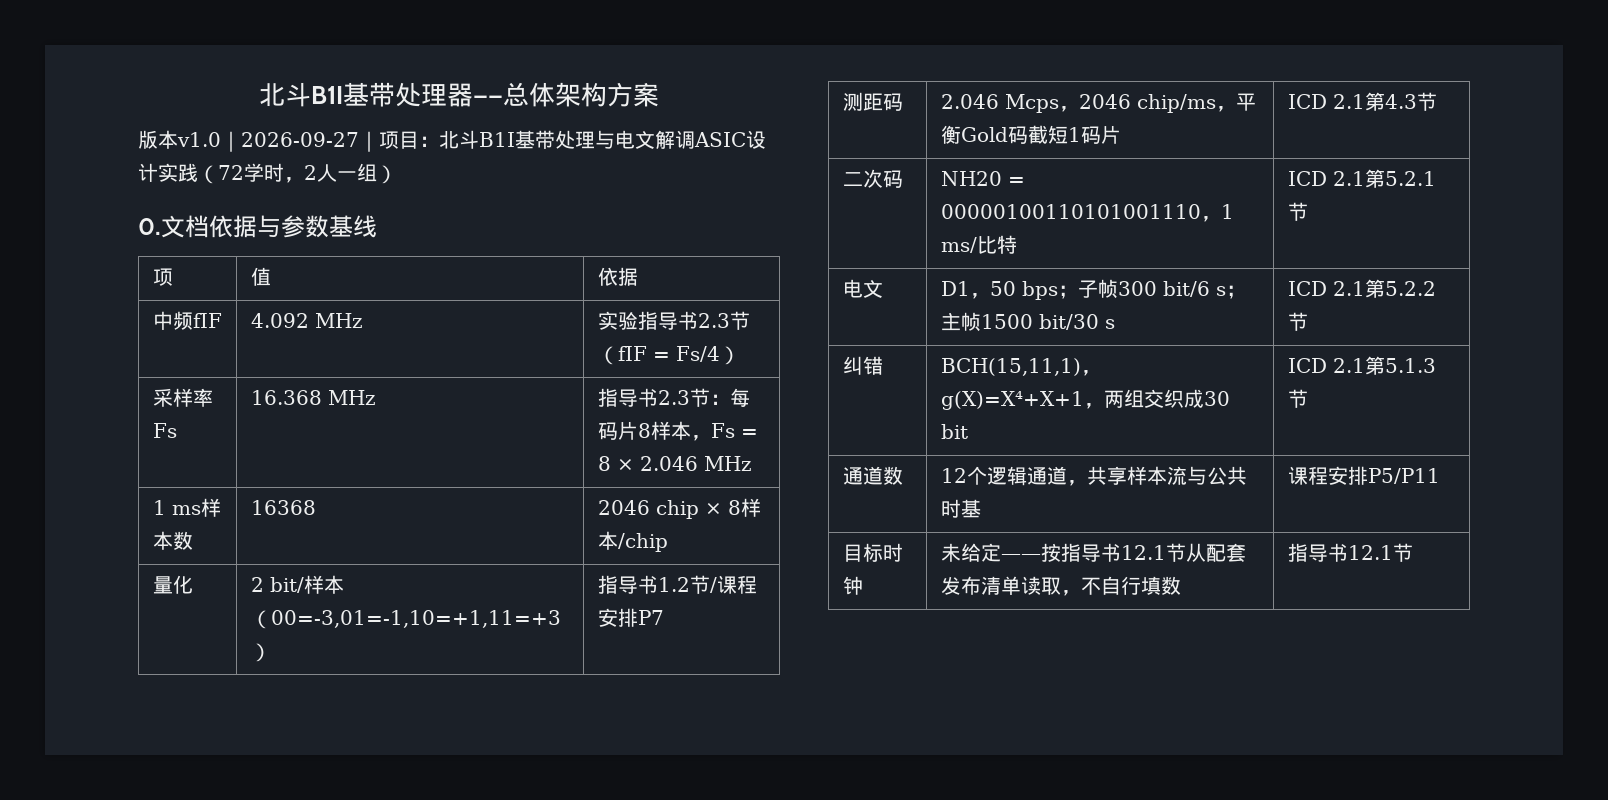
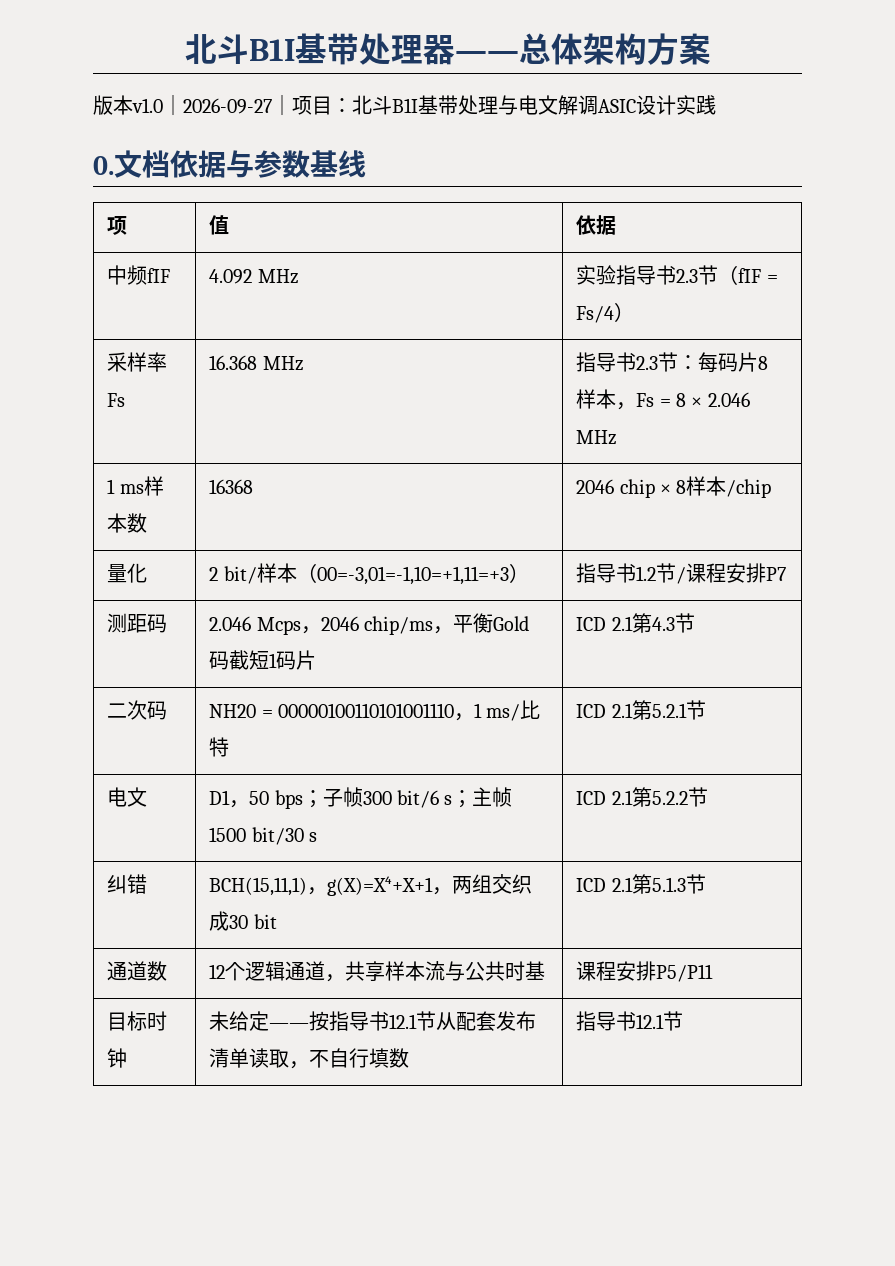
- 版本v1.0｜2026-09-27｜项目：北斗B1I基带处理与电文解调ASIC设计实践（72学时，2人一组）
+ 版本v1.0｜2026-09-27｜项目：北斗B1I基带处理与电文解调ASIC设计实践

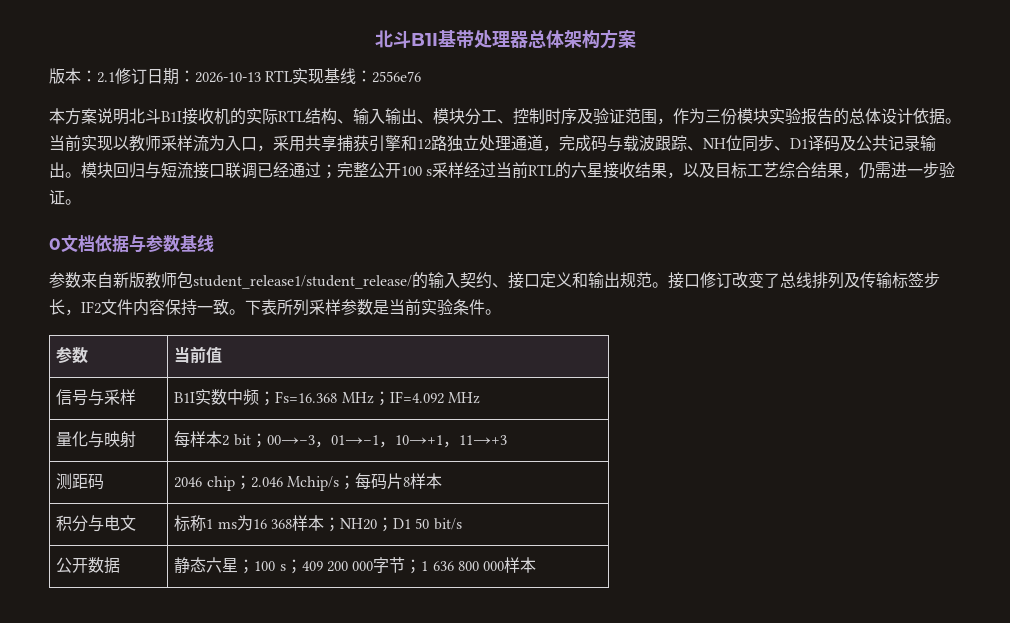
- 北斗B1I基带处理器——总体架构方案
+ 北斗B1I基带处理器总体架构方案
- 版本v1.0｜2026-09-27｜项目：北斗B1I基带处理与电文解调ASIC设计实践
- 0.文档依据与参数基线
+ 版本：2.1修订日期：2026-10-13 RTL实现基线：2556e76
+ 本方案说明北斗B1I接收机的实际RTL结构、输入输出、模块分工、控制时序及验证范围，作为三份模块实验报告的总体设计依据。当前实现以教师采样流为入口，采用共享捕获引擎和12路独立处理通道，完成码与载波跟踪、NH位同步、D1译码及公共记录输出。模块回归与短流接口联调已经通过；完整公开100 s采样经过当前RTL的六星接收结果，以及目标工艺综合结果，仍需进一步验证。
+ 0文档依据与参数基线
- 项 | 值 | 依据
- 中频fIF | 4.092 MHz | 实验指导书2.3节（fIF = Fs/4）
- 采样率Fs | 16.368 MHz | 指导书2.3节：每码片8样本，Fs = 8 × 2.046 MHz
- 1 ms样本数 | 16368 | 2046 chip × 8样本/chip
- 量化 | 2 bit/样本（00=-3,01=-1,10=+1,11=+3） | 指导书1.2节/课程安排P7
- 测距码 | 2.046 Mcps，2046 chip/ms，平衡Gold码截短1码片 | ICD 2.1第4.3节
- 二次码 | NH20 = 00000100110101001110，1 ms/比特 | ICD 2.1第5.2.1节
- 电文 | D1，50 bps；子帧300 bit/6 s；主帧1500 bit/30 s | ICD 2.1第5.2.2节
- 纠错 | BCH(15,11,1)，g(X)=X⁴+X+1，两组交织成30 bit | ICD 2.1第5.1.3节
- 通道数 | 12个逻辑通道，共享样本流与公共时基 | 课程安排P5/P11
- 目标时钟 | 未给定——按指导书12.1节从配套发布清单读取，不自行填数 | 指导书12.1节
+ 参数来自新版教师包student_release1/student_release/的输入契约、接口定义和输出规范。接口修订改变了总线排列及传输标签步长，IF2文件内容保持一致。下表所列采样参数是当前实验条件。
+ 参数 | 当前值
+ 信号与采样 | B1I实数中频；Fs=16.368 MHz；IF=4.092 MHz
+ 量化与映射 | 每样本2 bit；00→−3，01→−1，10→+1，11→+3
+ 测距码 | 2046 chip；2.046 Mchip/s；每码片8样本
+ 积分与电文 | 标称1 ms为16 368样本；NH20；D1 50 bit/s
+ 公开数据 | 静态六星；100 s；409 200 000字节；1 636 800 000样本

